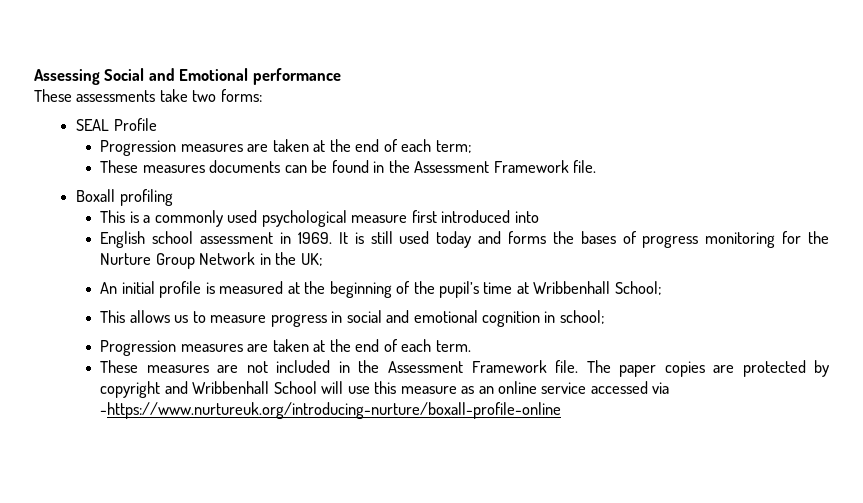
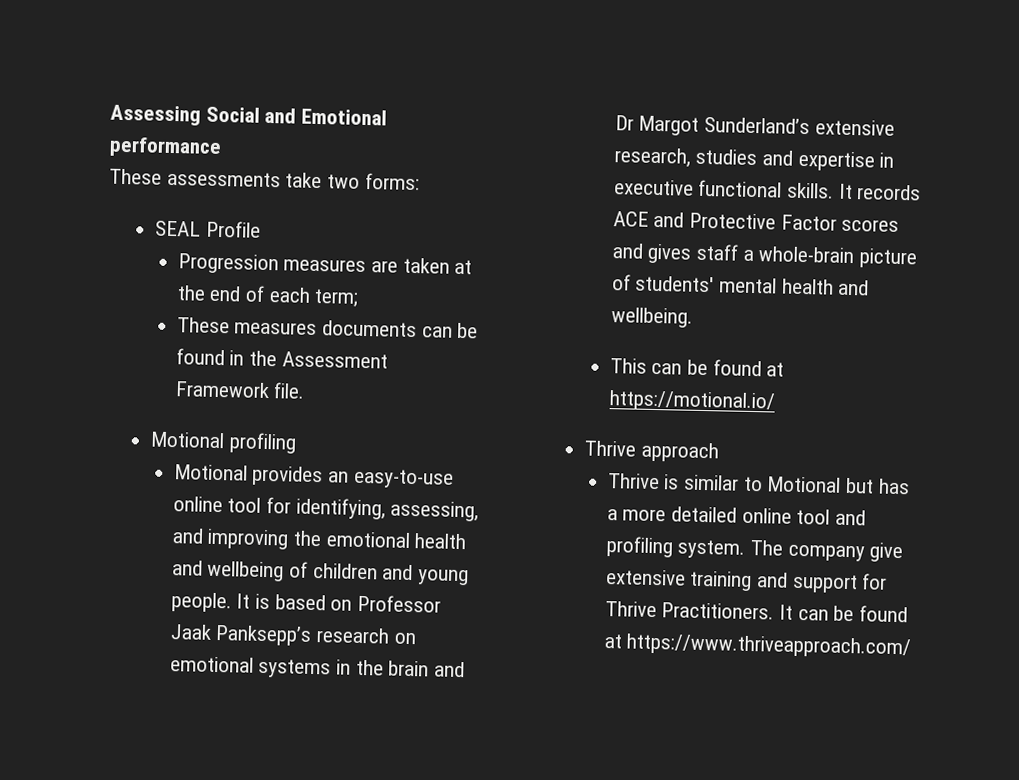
- Boxall profiling
+ Motional profiling
- This is a commonly used psychological measure first introduced into
- English school assessment in 1969. It is still used today and forms the bases of progress monitoring for the Nurture Group Network in the UK;
- An initial profile is measured at the beginning of the pupil’s time at Wribbenhall School;
- This allows us to measure progress in social and emotional cognition in school;
- Progression measures are taken at the end of each term.
- These measures are not included in the Assessment Framework file. The paper copies are protected by copyright and Wribbenhall School will use this measure as an online service accessed via -https://www.nurtureuk.org/introducing-nurture/boxall-profile-online
+ Motional provides an easy-to-use online tool for identifying, assessing, and improving the emotional health and wellbeing of children and young people. It is based on Professor Jaak Panksepp’s research on emotional systems in the brain and Dr Margot Sunderland’s extensive research, studies and expertise in executive functional skills. It records ACE and Protective Factor scores and gives staff a whole-brain picture of students' mental health and wellbeing.
+ This can be found at https://motional.io/
+ Thrive approach
+ Thrive is similar to Motional but has a more detailed online tool and profiling system. The company give extensive training and support for Thrive Practitioners. It can be found at https://www.thriveapproach.com/

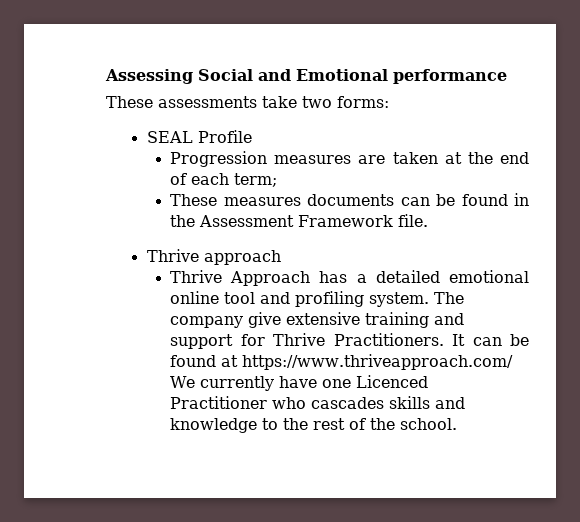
- Motional profiling
- Motional provides an easy-to-use online tool for identifying, assessing, and improving the emotional health and wellbeing of children and young people. It is based on Professor Jaak Panksepp’s research on emotional systems in the brain and Dr Margot Sunderland’s extensive research, studies and expertise in executive functional skills. It records ACE and Protective Factor scores and gives staff a whole-brain picture of students' mental health and wellbeing.
- This can be found at https://motional.io/
  Thrive approach
- Thrive is similar to Motional but has a more detailed online tool and profiling system.
+ Thrive Approach has a detailed emotional online tool and profiling system.
- It can be found at https://www.thriveapproach.com/
+ It can be found at https://www.thriveapproach.com/ We currently have one Licenced Practitioner who cascades skills and knowledge to the rest of the school.

